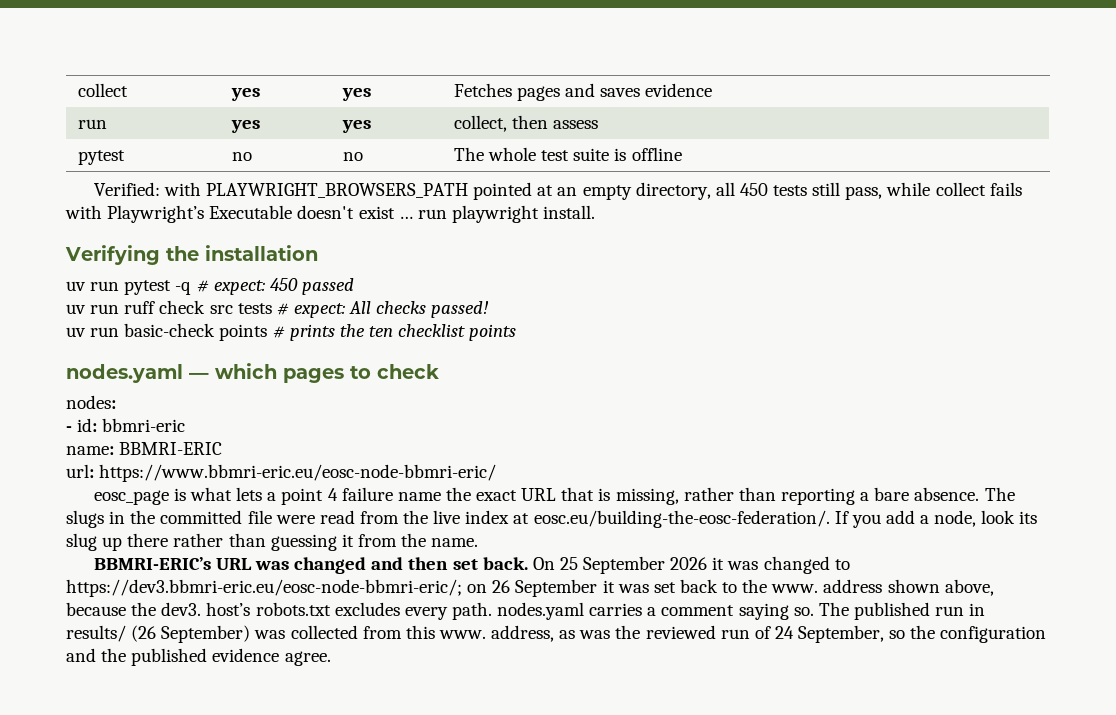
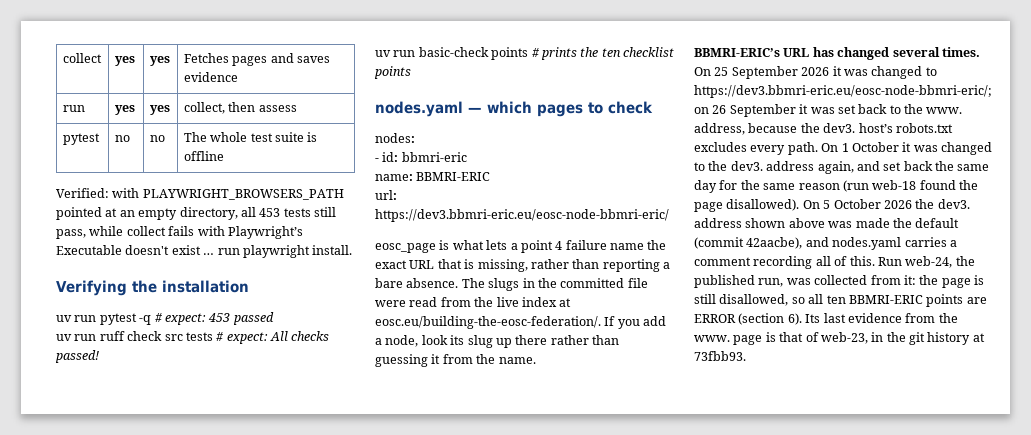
- Verified: with PLAYWRIGHT_BROWSERS_PATH pointed at an empty directory, all 450 tests still pass, while collect fails with Playwright’s Executable doesn't exist … run playwright install.
+ Verified: with PLAYWRIGHT_BROWSERS_PATH pointed at an empty directory, all 453 tests still pass, while collect fails with Playwright’s Executable doesn't exist … run playwright install.
- uv run pytest -q # expect: 450 passed
+ uv run pytest -q # expect: 453 passed
- url: https://www.bbmri-eric.eu/eosc-node-bbmri-eric/
+ url: https://dev3.bbmri-eric.eu/eosc-node-bbmri-eric/
- BBMRI-ERIC’s URL was changed and then set back.
+ BBMRI-ERIC’s URL has changed several times.
- On 25 September 2026 it was changed to https://dev3.bbmri-eric.eu/eosc-node-bbmri-eric/; on 26 September it was set back to the www. address shown above, because the dev3. host’s robots.txt excludes every path. nodes.yaml carries a comment saying so. The published run in results/ (26 September) was collected from this www. address, as was the reviewed run of 24 September, so the configuration and the published evidence agree.
+ On 25 September 2026 it was changed to https://dev3.bbmri-eric.eu/eosc-node-bbmri-eric/; on 26 September it was set back to the www. address, because the dev3. host’s robots.txt excludes every path. On 1 October it was changed to the dev3. address again, and set back the same day for the same reason (run web-18 found the page disallowed). On 5 October 2026 the dev3. address shown above was made the default (commit 42aacbe), and nodes.yaml carries a comment recording all of this. Run web-24, the published run, was collected from it: the page is still disallowed, so all ten BBMRI-ERIC points are ERROR (section 6). Its last evidence from the www. page is that of web-23, in the git history at 73fbb93.

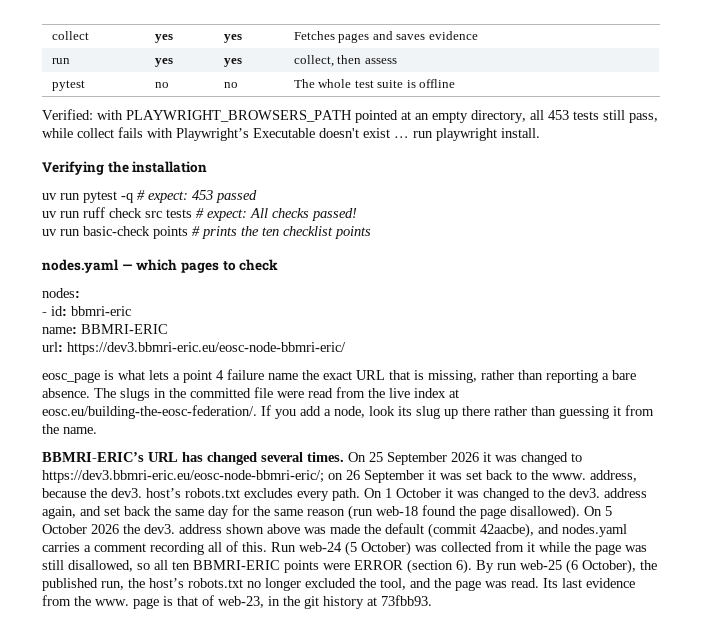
- Run web-24, the published run, was collected from it: the page is still disallowed, so all ten BBMRI-ERIC points are ERROR (section 6).
+ Run web-24 (5 October) was collected from it while the page was still disallowed, so all ten BBMRI-ERIC points were ERROR (section 6).
+ By run web-25 (6 October), the published run, the host’s robots.txt no longer excluded the tool, and the page was read.

